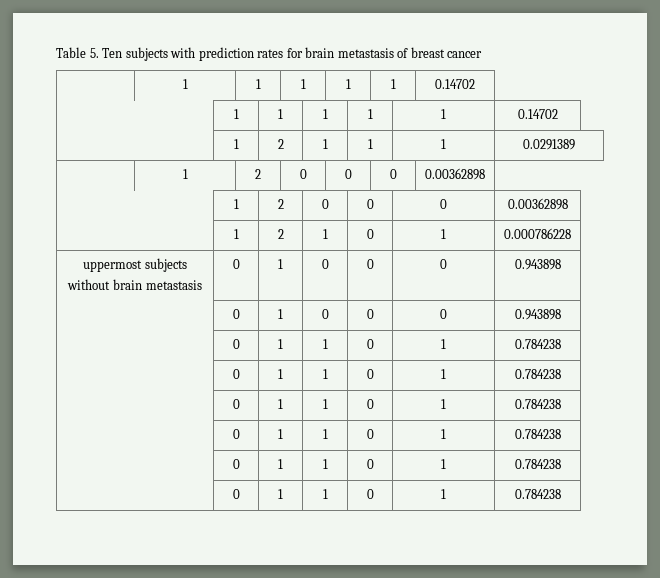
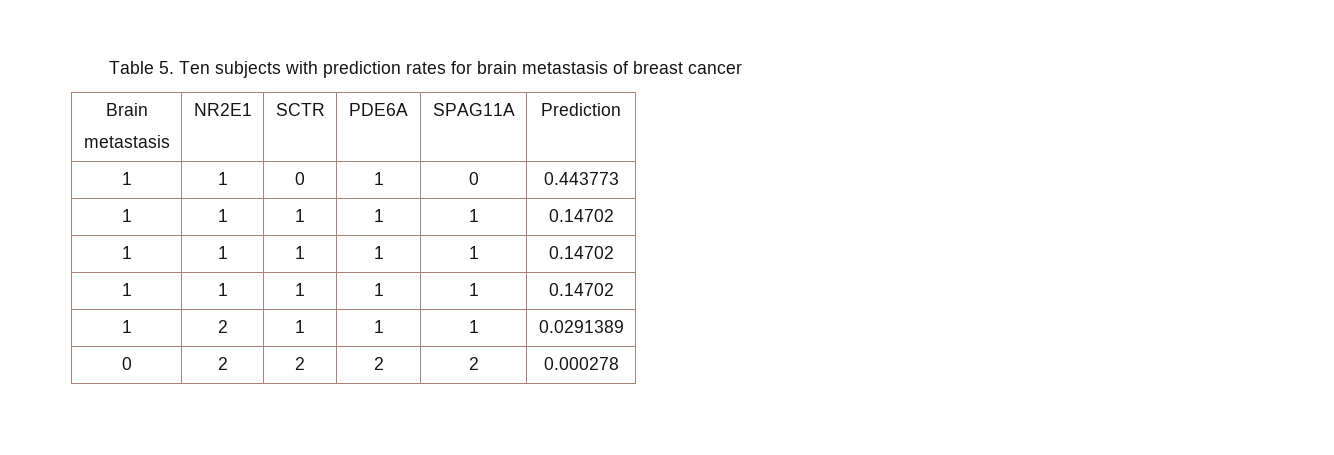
  Table 5. Ten subjects with prediction rates for brain metastasis of breast cancer
- | 1 | 1 | 1 | 1 | 1 | 0.14702
- | 1 | 1 | 1 | 1 | 1 | 0.14702
- | 1 | 2 | 1 | 1 | 1 | 0.0291389
- | 1 | 2 | 0 | 0 | 0 | 0.00362898
- | 1 | 2 | 0 | 0 | 0 | 0.00362898
- | 1 | 2 | 1 | 0 | 1 | 0.000786228
- uppermost subjects
- without brain metastasis | 0 | 1 | 0 | 0 | 0 | 0.943898
- | 0 | 1 | 0 | 0 | 0 | 0.943898
- | 0 | 1 | 1 | 0 | 1 | 0.784238
- | 0 | 1 | 1 | 0 | 1 | 0.784238
- | 0 | 1 | 1 | 0 | 1 | 0.784238
- | 0 | 1 | 1 | 0 | 1 | 0.784238
- | 0 | 1 | 1 | 0 | 1 | 0.784238
- | 0 | 1 | 1 | 0 | 1 | 0.784238
+ Brain
+ metastasis | NR2E1 | SCTR | PDE6A | SPAG11A | Prediction
+ 1 | 1 | 0 | 1 | 0 | 0.443773
+ 1 | 1 | 1 | 1 | 1 | 0.14702
+ 1 | 1 | 1 | 1 | 1 | 0.14702
+ 1 | 1 | 1 | 1 | 1 | 0.14702
+ 1 | 2 | 1 | 1 | 1 | 0.0291389
+ 0 | 2 | 2 | 2 | 2 | 0.000278

